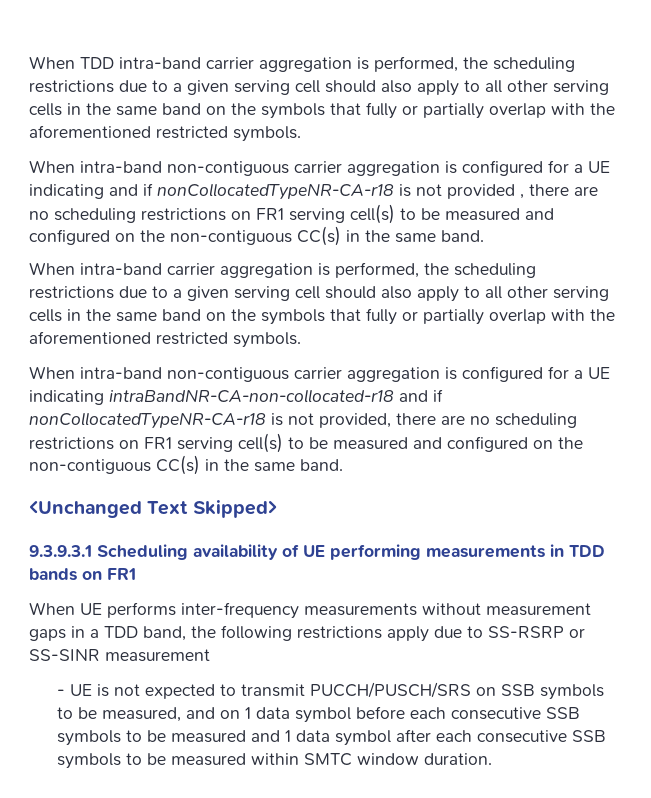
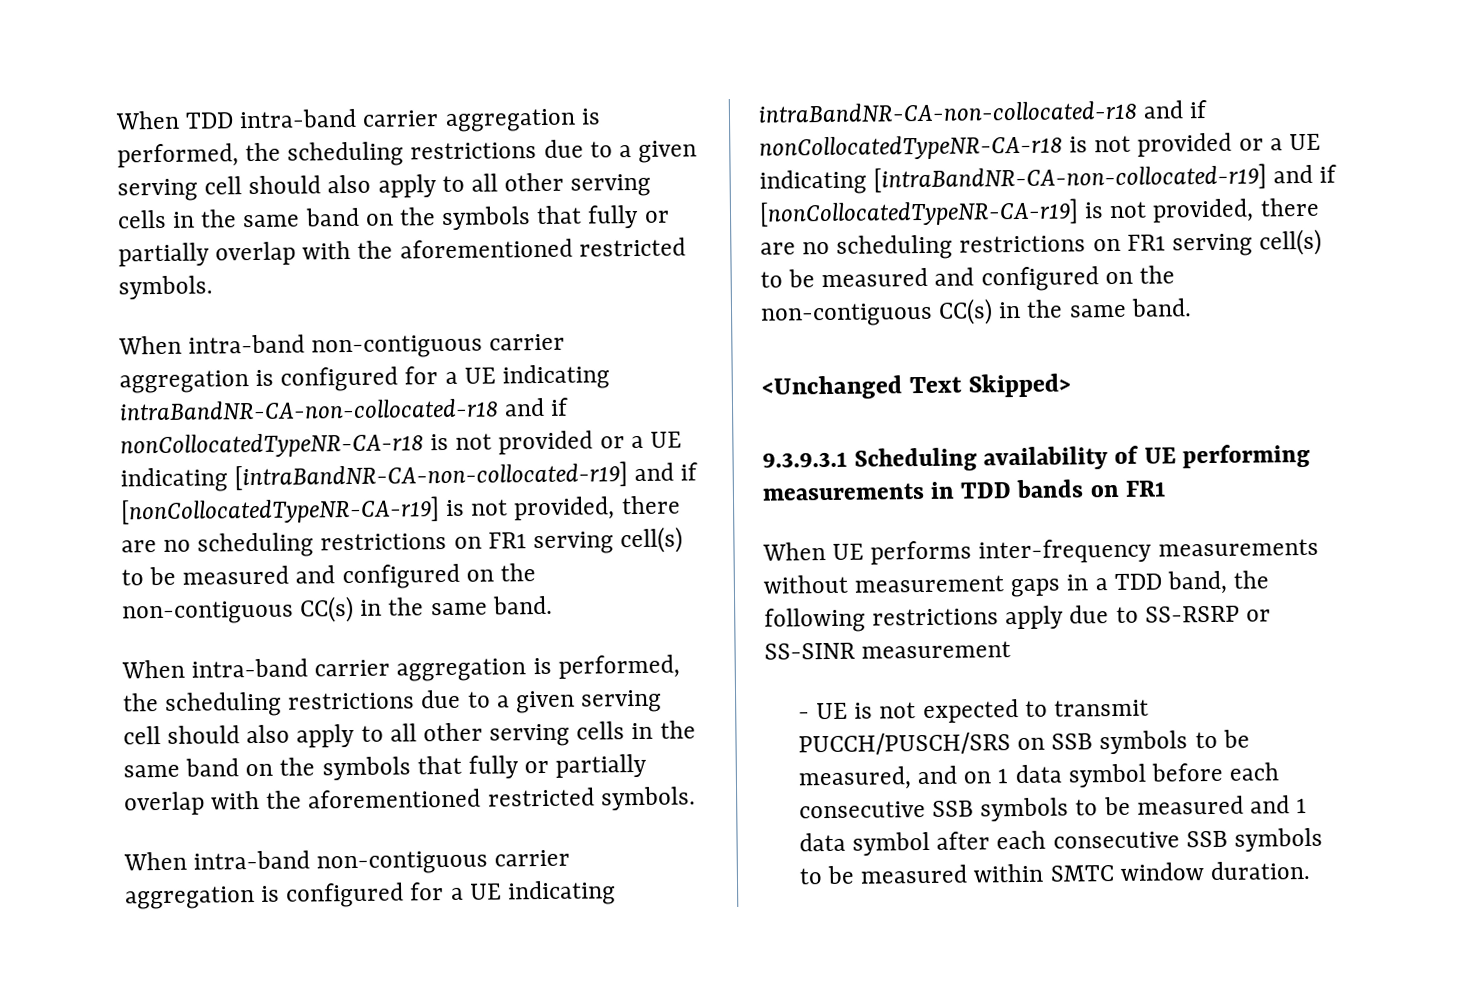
  When TDD intra-band carrier aggregation is performed, the scheduling restrictions due to a given serving cell should also apply to all other serving cells in the same band on the symbols that fully or partially overlap with the aforementioned restricted symbols.
- When intra-band non-contiguous carrier aggregation is configured for a UE indicating and if nonCollocatedTypeNR-CA-r18 is not provided , there are no scheduling restrictions on FR1 serving cell(s) to be measured and configured on the non-contiguous CC(s) in the same band.
+ When intra-band non-contiguous carrier aggregation is configured for a UE indicating intraBandNR-CA-non-collocated-r18 and if nonCollocatedTypeNR-CA-r18 is not provided or a UE indicating [intraBandNR-CA-non-collocated-r19] and if [nonCollocatedTypeNR-CA-r19] is not provided, there are no scheduling restrictions on FR1 serving cell(s) to be measured and configured on the non-contiguous CC(s) in the same band.
  When intra-band carrier aggregation is performed, the scheduling restrictions due to a given serving cell should also apply to all other serving cells in the same band on the symbols that fully or partially overlap with the aforementioned restricted symbols.
- When intra-band non-contiguous carrier aggregation is configured for a UE indicating intraBandNR-CA-non-collocated-r18 and if nonCollocatedTypeNR-CA-r18 is not provided, there are no scheduling restrictions on FR1 serving cell(s) to be measured and configured on the non-contiguous CC(s) in the same band.
+ When intra-band non-contiguous carrier aggregation is configured for a UE indicating intraBandNR-CA-non-collocated-r18 and if nonCollocatedTypeNR-CA-r18 is not provided or a UE indicating [intraBandNR-CA-non-collocated-r19] and if [nonCollocatedTypeNR-CA-r19] is not provided, there are no scheduling restrictions on FR1 serving cell(s) to be measured and configured on the non-contiguous CC(s) in the same band.

